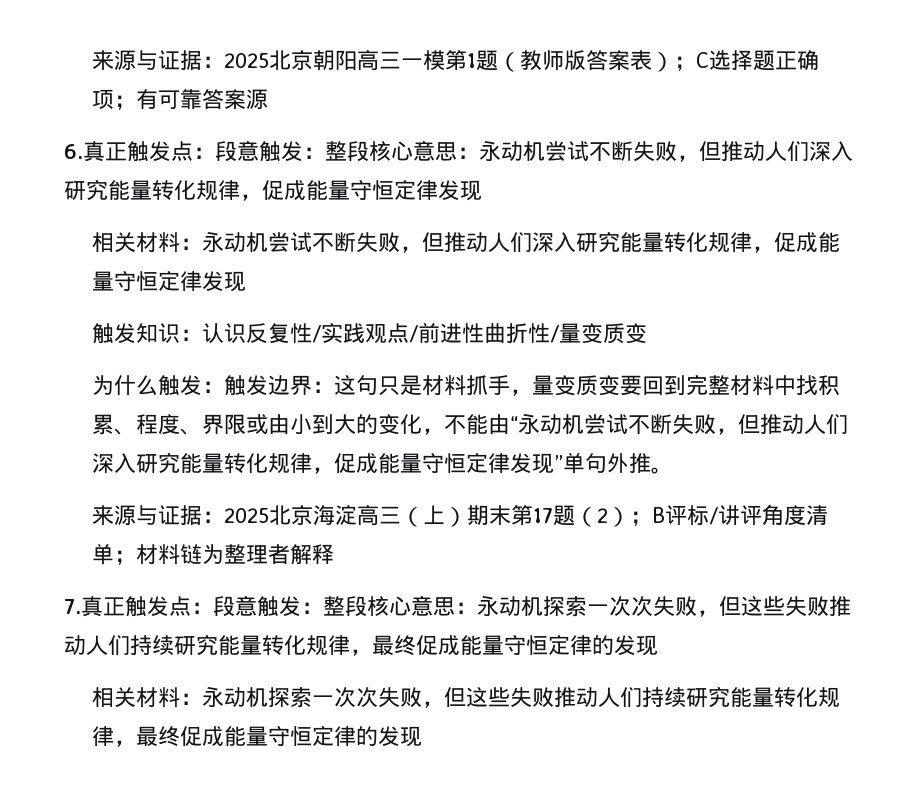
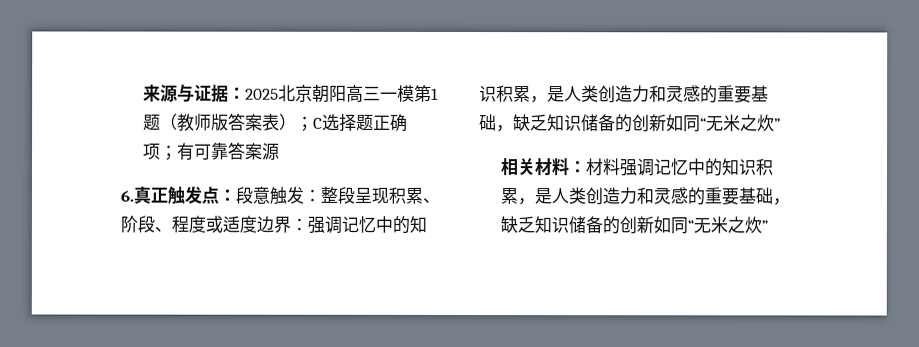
- 6.真正触发点：段意触发：整段核心意思：永动机尝试不断失败，但推动人们深入研究能量转化规律，促成能量守恒定律发现
- 相关材料：永动机尝试不断失败，但推动人们深入研究能量转化规律，促成能量守恒定律发现
- 触发知识：认识反复性/实践观点/前进性曲折性/量变质变
- 为什么触发：触发边界：这句只是材料抓手，量变质变要回到完整材料中找积累、程度、界限或由小到大的变化，不能由“永动机尝试不断失败，但推动人们深入研究能量转化规律，促成能量守恒定律发现”单句外推。
- 来源与证据：2025北京海淀高三（上）期末第17题（2）；B评标/讲评角度清单；材料链为整理者解释
- 7.真正触发点：段意触发：整段核心意思：永动机探索一次次失败，但这些失败推动人们持续研究能量转化规律，最终促成能量守恒定律的发现
- 相关材料：永动机探索一次次失败，但这些失败推动人们持续研究能量转化规律，最终促成能量守恒定律的发现
+ 6.真正触发点：段意触发：整段呈现积累、阶段、程度或适度边界：强调记忆中的知识积累，是人类创造力和灵感的重要基础，缺乏知识储备的创新如同“无米之炊”
+ 相关材料：材料强调记忆中的知识积累，是人类创造力和灵感的重要基础，缺乏知识储备的创新如同“无米之炊”

